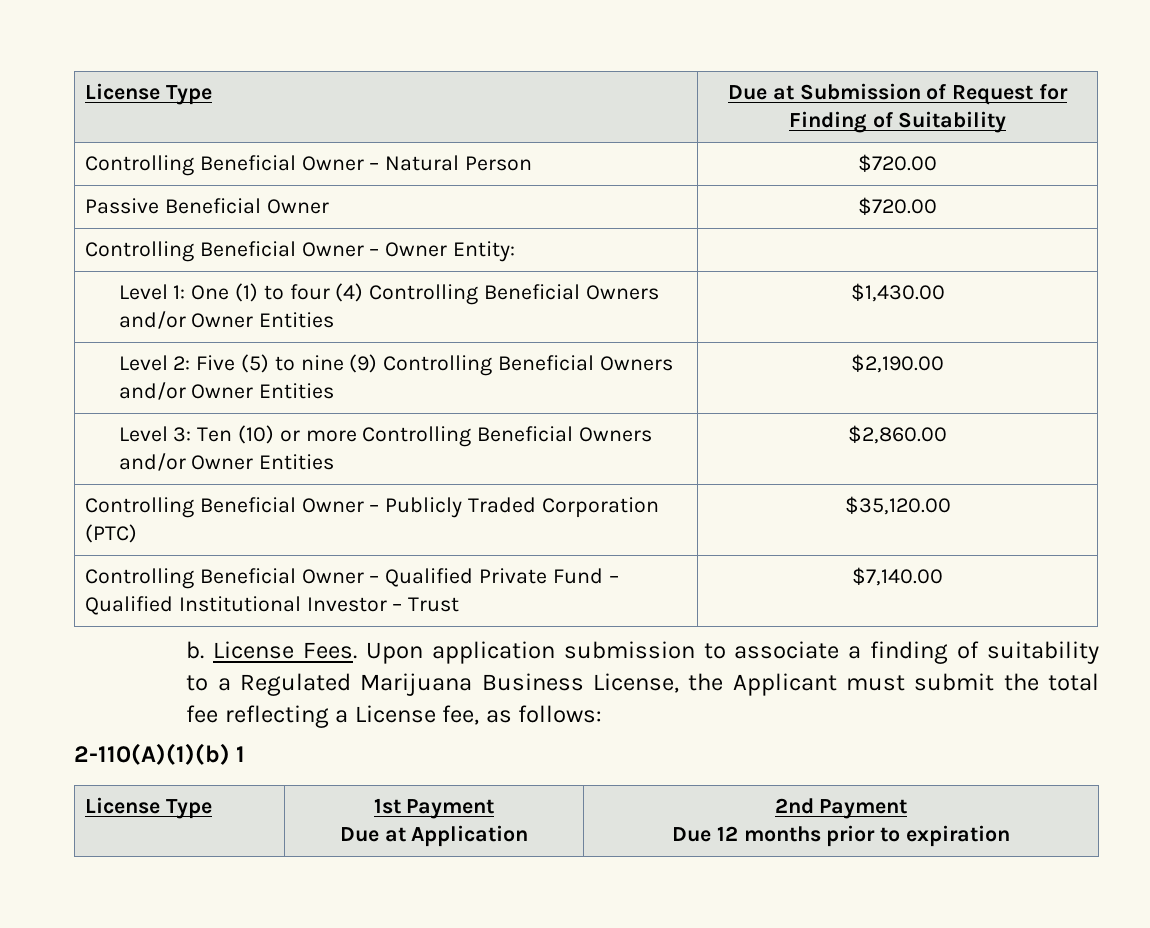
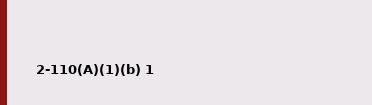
- License Type | Due at Submission of Request for Finding of Suitability
- Controlling Beneficial Owner – Natural Person | $720.00
- Passive Beneficial Owner | $720.00
- Controlling Beneficial Owner – Owner Entity: |
- Level 1: One (1) to four (4) Controlling Beneficial Owners and/or Owner Entities | $1,430.00
- Level 2: Five (5) to nine (9) Controlling Beneficial Owners and/or Owner Entities | $2,190.00
- Level 3: Ten (10) or more Controlling Beneficial Owners and/or Owner Entities | $2,860.00
- Controlling Beneficial Owner – Publicly Traded Corporation (PTC) | $35,120.00
- Controlling Beneficial Owner – Qualified Private Fund – Qualified Institutional Investor – Trust | $7,140.00
- b. License Fees. Upon application submission to associate a finding of suitability to a Regulated Marijuana Business License, the Applicant must submit the total fee reflecting a License fee, as follows:
  2-110(A)(1)(b) 1
- License Type | 1st Payment
- Due at Application | 2nd Payment
- Due 12 months prior to expiration

